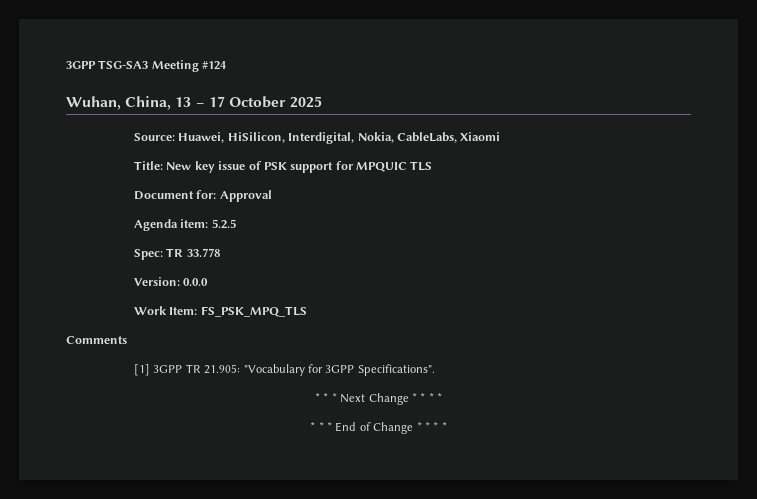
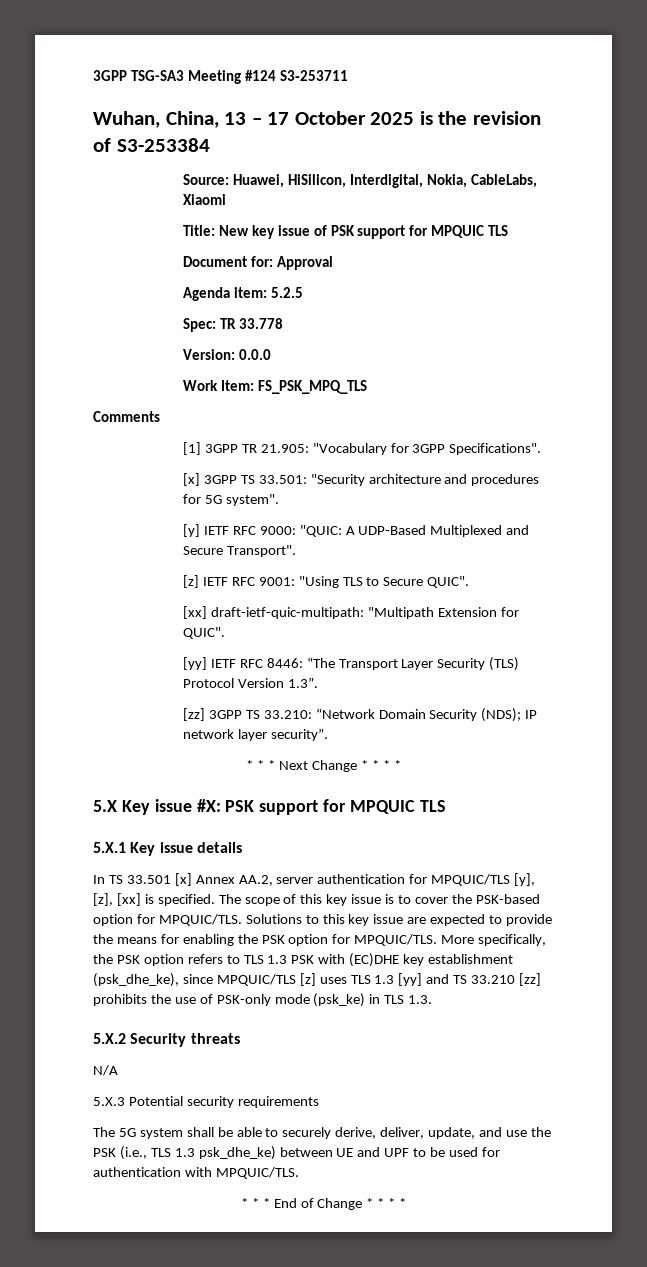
- 3GPP TSG-SA3 Meeting #124
+ 3GPP TSG-SA3 Meeting #124 S3‑253711
- Wuhan, China, 13 – 17 October 2025
+ Wuhan, China, 13 – 17 October 2025 is the revision of S3-253384
+ [x] 3GPP TS 33.501: "Security architecture and procedures for 5G system".
+ [y] IETF RFC 9000: "QUIC: A UDP-Based Multiplexed and Secure Transport".
+ [z] IETF RFC 9001: "Using TLS to Secure QUIC".
+ [xx] draft-ietf-quic-multipath: "Multipath Extension for QUIC".
+ [yy] IETF RFC 8446: “The Transport Layer Security (TLS) Protocol Version 1.3”.
+ [zz] 3GPP TS 33.210: “Network Domain Security (NDS); IP network layer security”.
+ 5.X Key issue #X: PSK support for MPQUIC TLS
+ 5.X.1 Key issue details
+ In TS 33.501 [x] Annex AA.2, server authentication for MPQUIC/TLS [y], [z], [xx] is specified. The scope of this key issue is to cover the PSK-based option for MPQUIC/TLS. Solutions to this key issue are expected to provide the means for enabling the PSK option for MPQUIC/TLS. More specifically, the PSK option refers to TLS 1.3 PSK with (EC)DHE key establishment (psk_dhe_ke), since MPQUIC/TLS [z] uses TLS 1.3 [yy] and TS 33.210 [zz] prohibits the use of PSK-only mode (psk_ke) in TLS 1.3.
+ 5.X.2 Security threats
+ N/A
+ 5.X.3 Potential security requirements
+ The 5G system shall be able to securely derive, deliver, update, and use the PSK (i.e., TLS 1.3 psk_dhe_ke) between UE and UPF to be used for authentication with MPQUIC/TLS.

